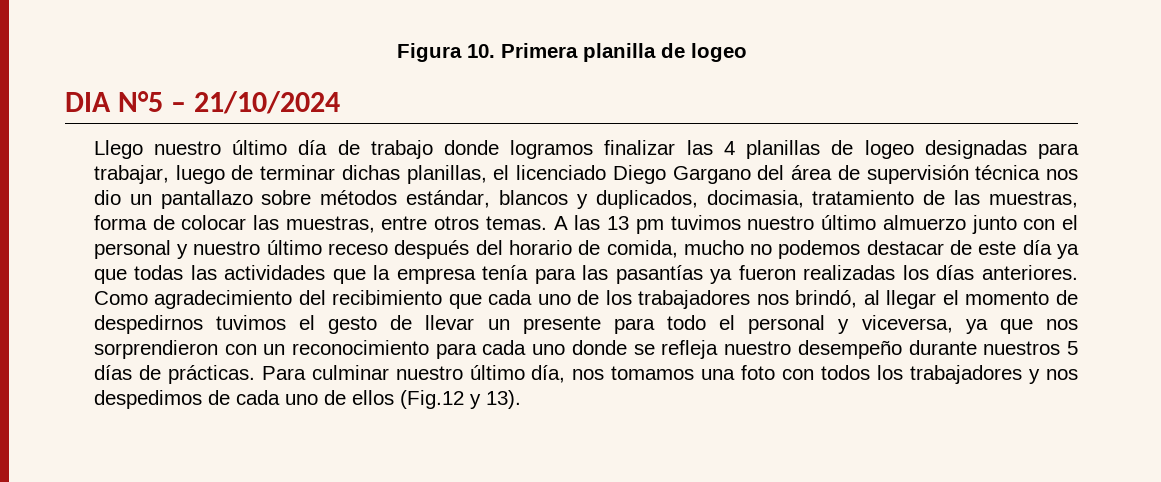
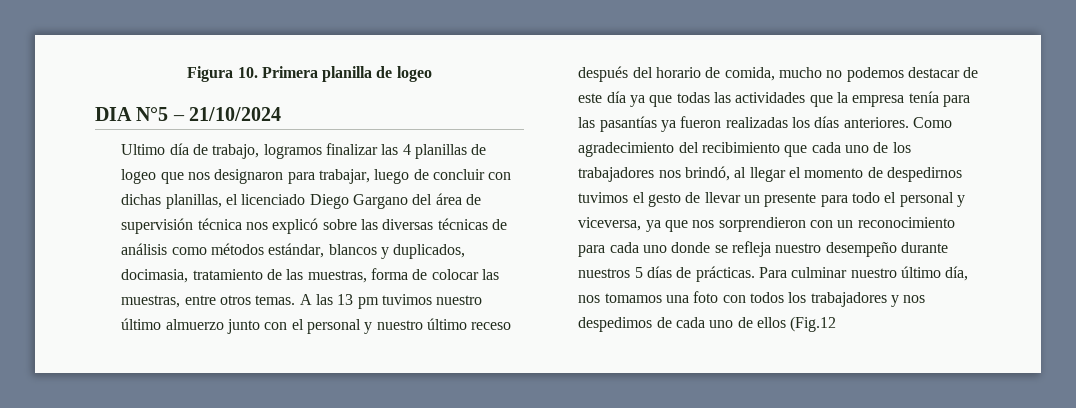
- Llego nuestro último día de trabajo donde logramos finalizar las 4 planillas de logeo designadas para trabajar, luego de terminar dichas planillas, el licenciado Diego Gargano del área de supervisión técnica nos dio un pantallazo sobre métodos estándar, blancos y duplicados, docimasia, tratamiento de las muestras, forma de colocar las muestras, entre otros temas.
+ Ultimo día de trabajo, logramos finalizar las 4 planillas de logeo que nos designaron para trabajar, luego de concluir con dichas planillas, el licenciado Diego Gargano del área de supervisión técnica nos explicó sobre las diversas técnicas de análisis como métodos estándar, blancos y duplicados, docimasia, tratamiento de las muestras, forma de colocar las muestras, entre otros temas.
- Para culminar nuestro último día, nos tomamos una foto con todos los trabajadores y nos despedimos de cada uno de ellos (Fig.12 y 13).
+ Para culminar nuestro último día, nos tomamos una foto con todos los trabajadores y nos despedimos de cada uno de ellos (Fig.12

